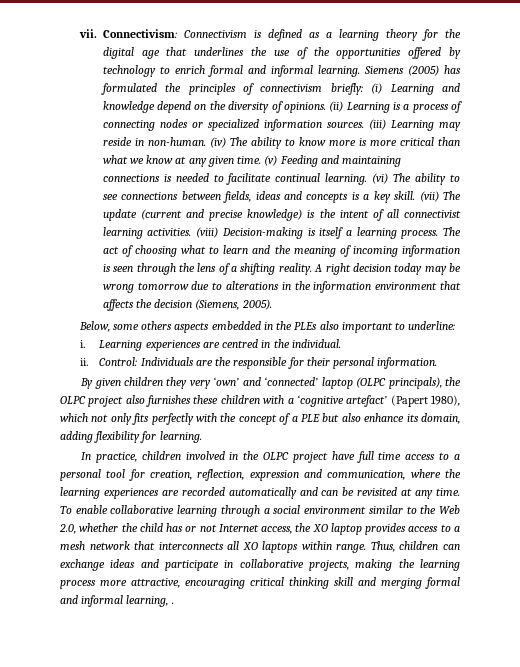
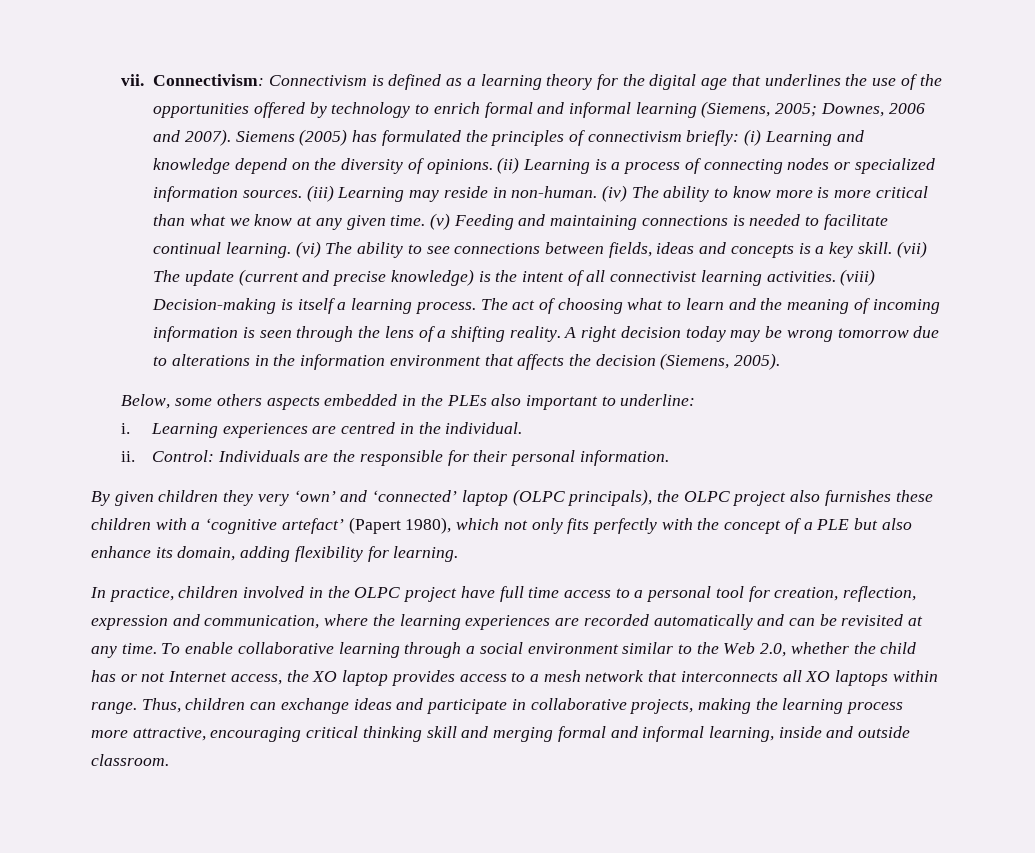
- Connectivism: Connectivism is defined as a learning theory for the digital age that underlines the use of the opportunities offered by technology to enrich formal and informal learning.
+ Connectivism: Connectivism is defined as a learning theory for the digital age that underlines the use of the opportunities offered by technology to enrich formal and informal learning (Siemens, 2005; Downes, 2006 and 2007).
- Thus, children can exchange ideas and participate in collaborative projects, making the learning process more attractive, encouraging critical thinking skill and merging formal and informal learning, .
+ Thus, children can exchange ideas and participate in collaborative projects, making the learning process more attractive, encouraging critical thinking skill and merging formal and informal learning, inside and outside classroom.

